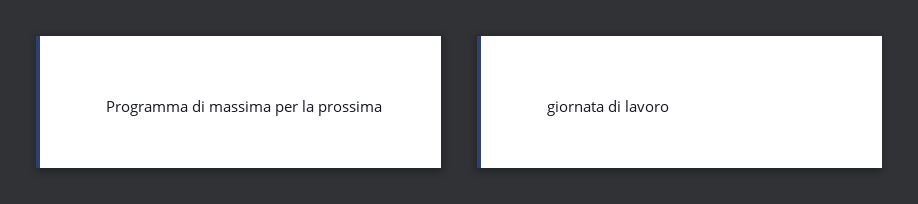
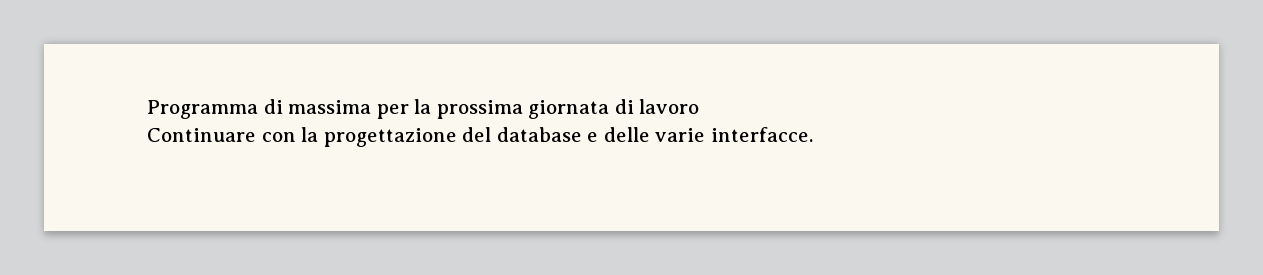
+ Continuare con la progettazione del database e delle varie interfacce.

